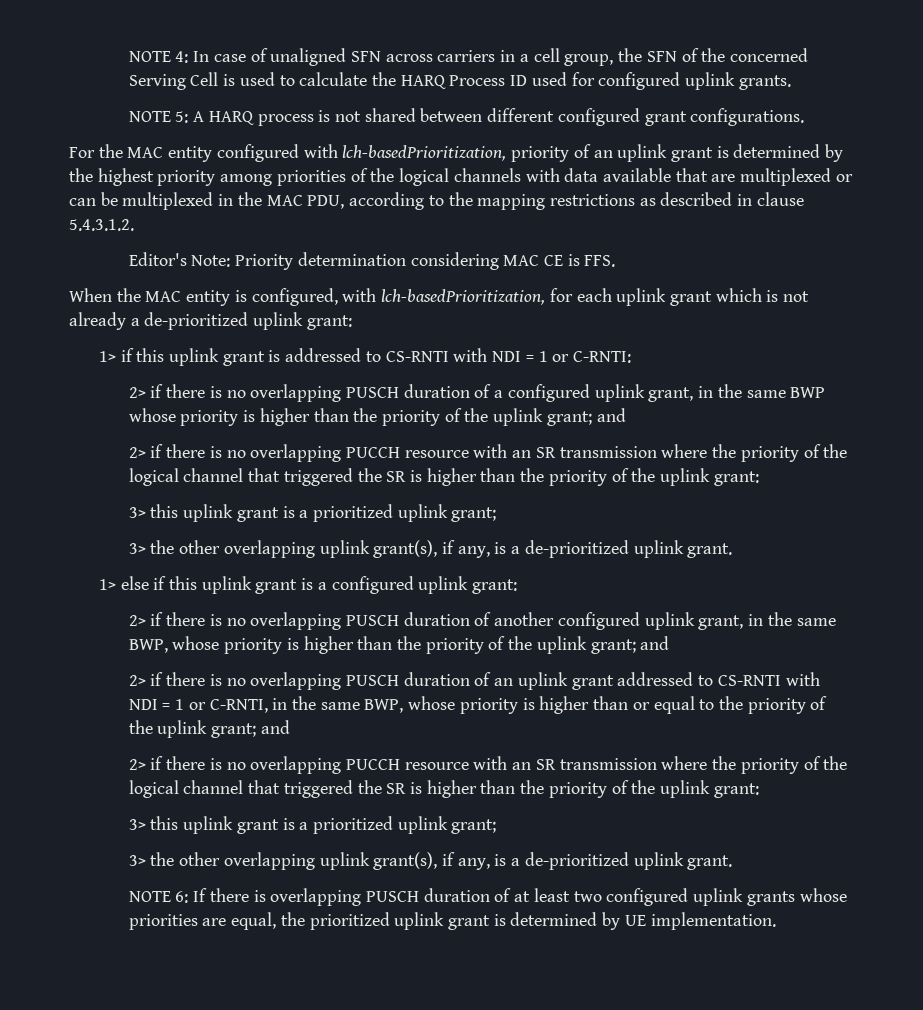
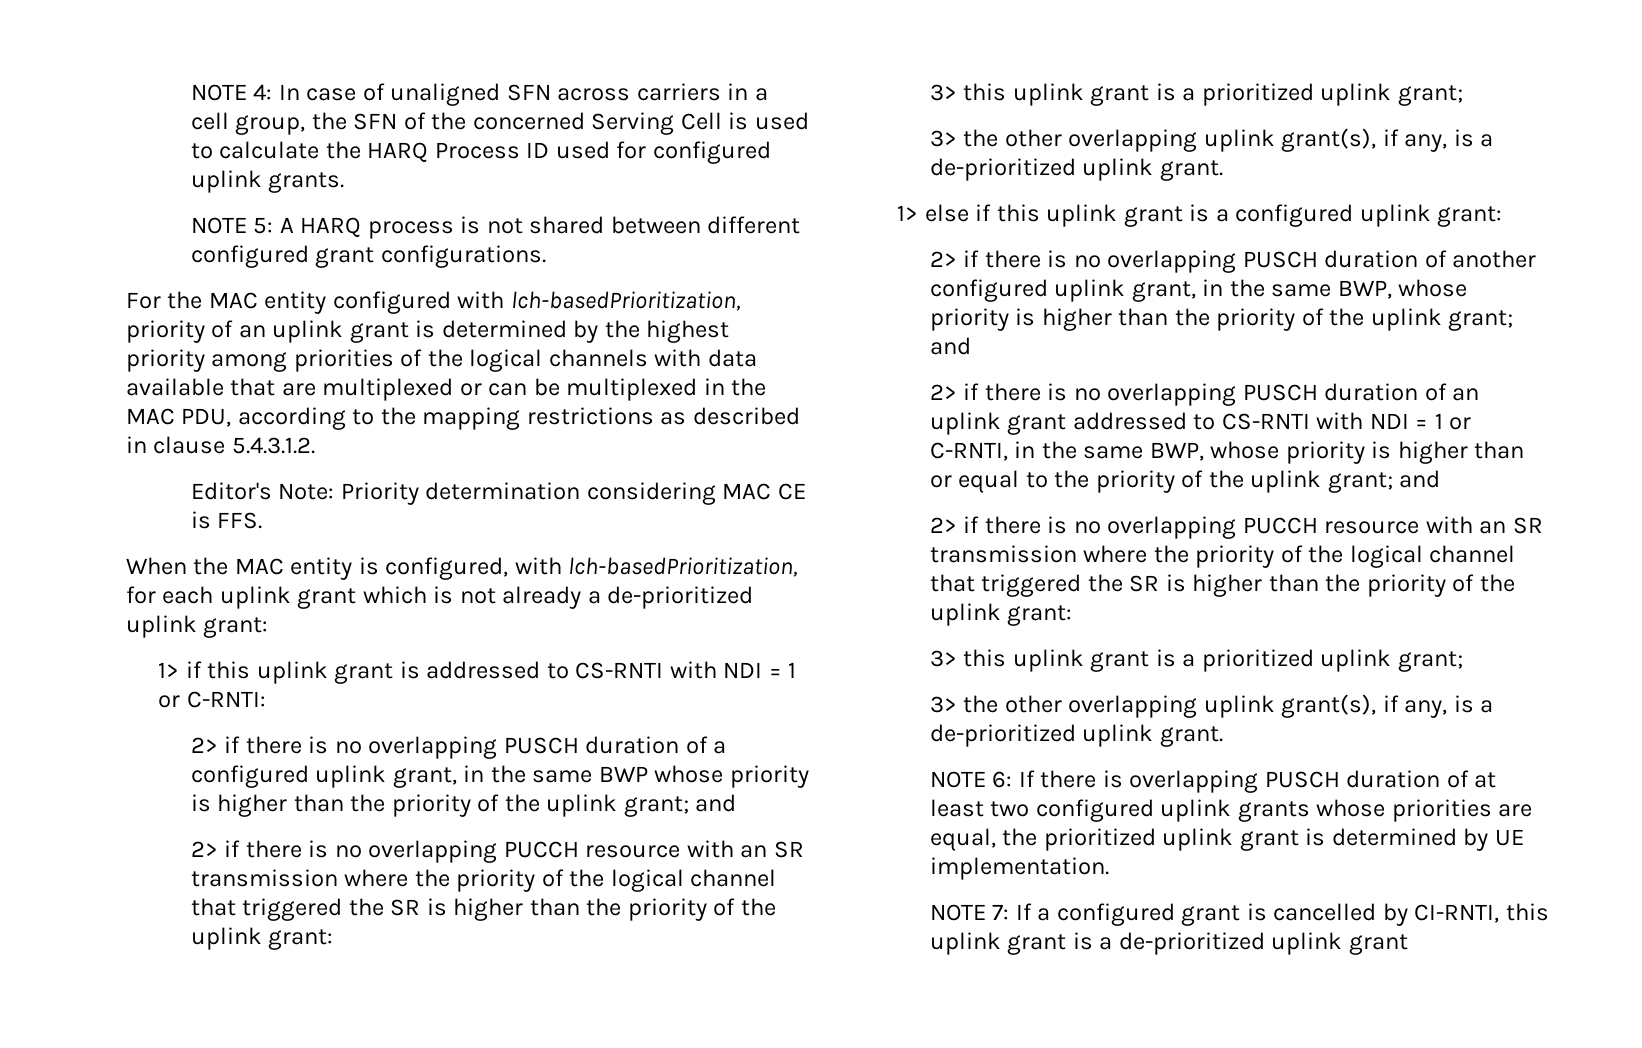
+ NOTE 7: If a configured grant is cancelled by CI-RNTI, this uplink grant is a de-prioritized uplink grant

